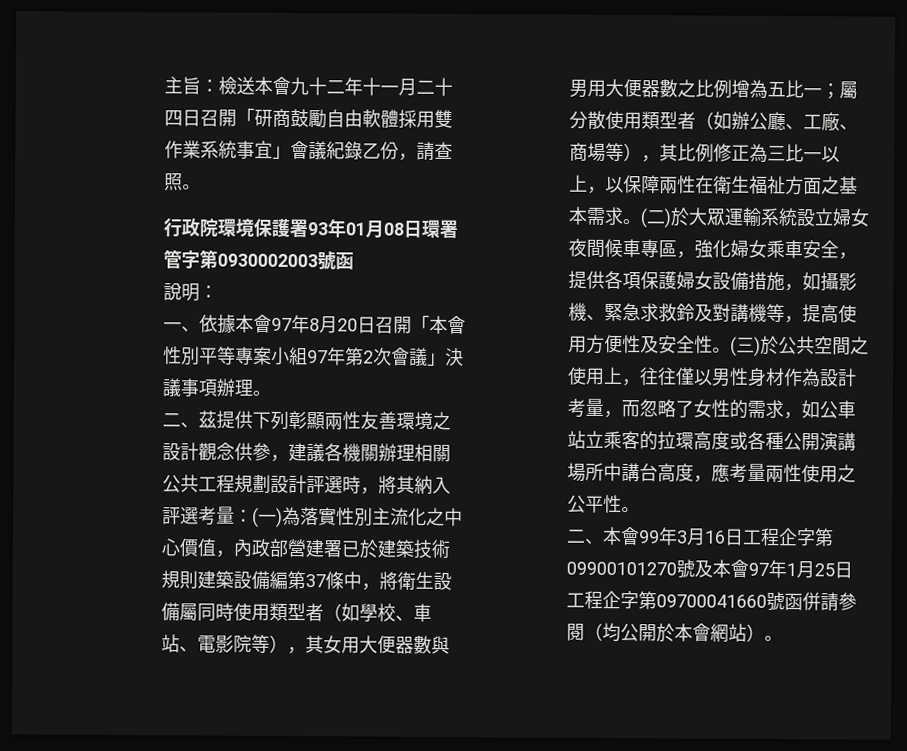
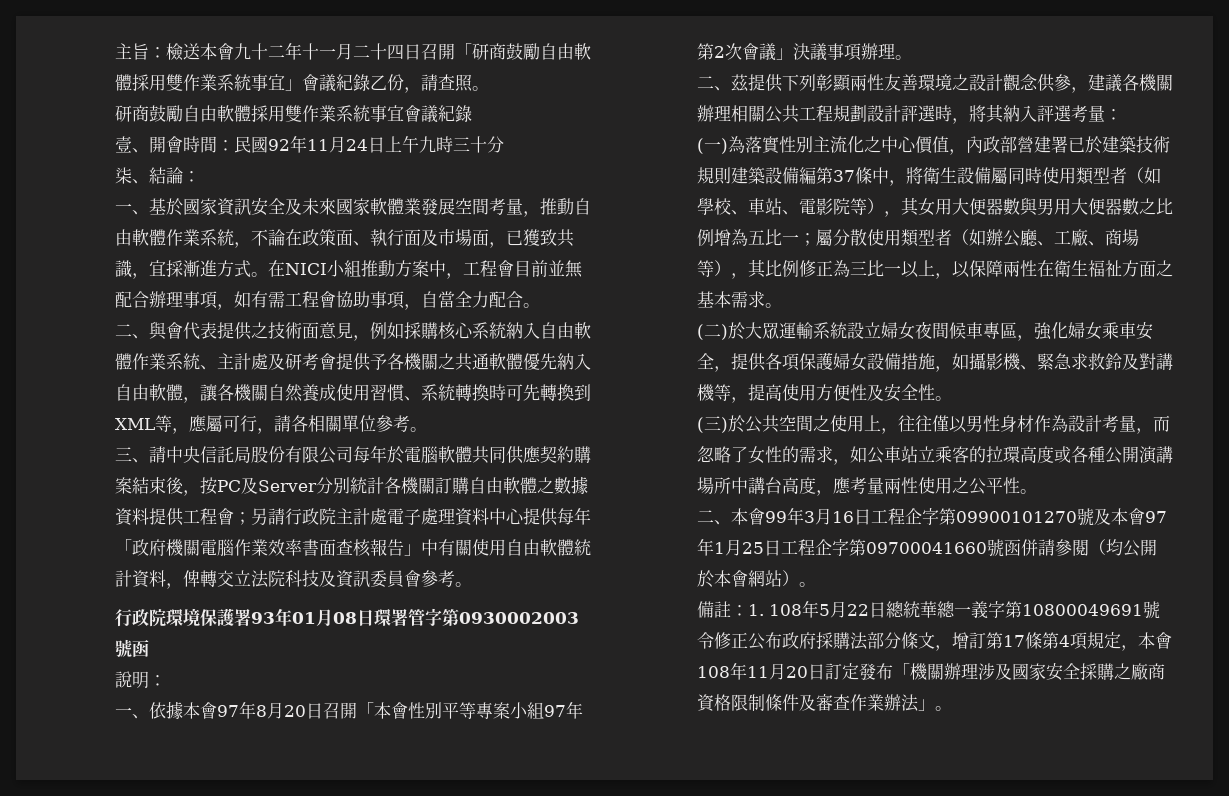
+ 研商鼓勵自由軟體採用雙作業系統事宜會議紀錄
+ 壹、開會時間：民國92年11月24日上午九時三十分
+ 柒、結論：
+ 一、基於國家資訊安全及未來國家軟體業發展空間考量，推動自由軟體作業系統，不論在政策面、執行面及市場面，已獲致共識，宜採漸進方式。在NICI小組推動方案中，工程會目前並無配合辦理事項，如有需工程會協助事項，自當全力配合。
+ 二、與會代表提供之技術面意見，例如採購核心系統納入自由軟體作業系統、主計處及研考會提供予各機關之共通軟體優先納入自由軟體，讓各機關自然養成使用習慣、系統轉換時可先轉換到XML等，應屬可行，請各相關單位參考。
+ 三、請中央信託局股份有限公司每年於電腦軟體共同供應契約購案結束後，按PC及Server分別統計各機關訂購自由軟體之數據資料提供工程會；另請行政院主計處電子處理資料中心提供每年「政府機關電腦作業效率書面查核報告」中有關使用自由軟體統計資料，俾轉交立法院科技及資訊委員會參考。
- 二、茲提供下列彰顯兩性友善環境之設計觀念供參，建議各機關辦理相關公共工程規劃設計評選時，將其納入評選考量：(一)為落實性別主流化之中心價值，內政部營建署已於建築技術規則建築設備編第37條中，將衛生設備屬同時使用類型者（如學校、車站、電影院等），其女用大便器數與男用大便器數之比例增為五比一；
+ 二、茲提供下列彰顯兩性友善環境之設計觀念供參，建議各機關辦理相關公共工程規劃設計評選時，將其納入評選考量：
+ (一)為落實性別主流化之中心價值，內政部營建署已於建築技術規則建築設備編第37條中，將衛生設備屬同時使用類型者（如學校、車站、電影院等），其女用大便器數與男用大便器數之比例增為五比一；
- 屬分散使用類型者（如辦公廳、工廠、商場等），其比例修正為三比一以上，以保障兩性在衛生福祉方面之基本需求。(二)於大眾運輸系統設立婦女夜間候車專區，強化婦女乘車安全，提供各項保護婦女設備措施，如攝影機、緊急求救鈴及對講機等，提高使用方便性及安全性。(三)於公共空間之使用上，往往僅以男性身材作為設計考量，而忽略了女性的需求，如公車站立乘客的拉環高度或各種公開演講場所中講台高度，應考量兩性使用之公平性。
+ 屬分散使用類型者（如辦公廳、工廠、商場等），其比例修正為三比一以上，以保障兩性在衛生福祉方面之基本需求。
+ (二)於大眾運輸系統設立婦女夜間候車專區，強化婦女乘車安全，提供各項保護婦女設備措施，如攝影機、緊急求救鈴及對講機等，提高使用方便性及安全性。
+ (三)於公共空間之使用上，往往僅以男性身材作為設計考量，而忽略了女性的需求，如公車站立乘客的拉環高度或各種公開演講場所中講台高度，應考量兩性使用之公平性。
+ 備註：1. 108年5月22日總統華總一義字第10800049691號令修正公布政府採購法部分條文，增訂第17條第4項規定，本會108年11月20日訂定發布「機關辦理涉及國家安全採購之廠商資格限制條件及審查作業辦法」。

